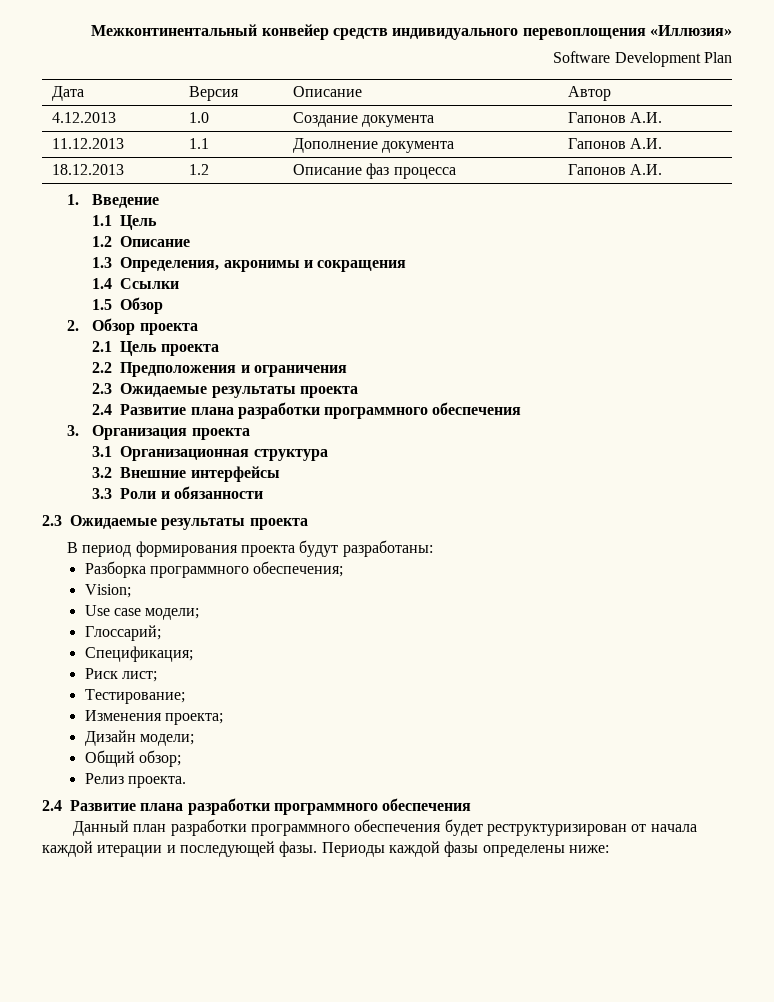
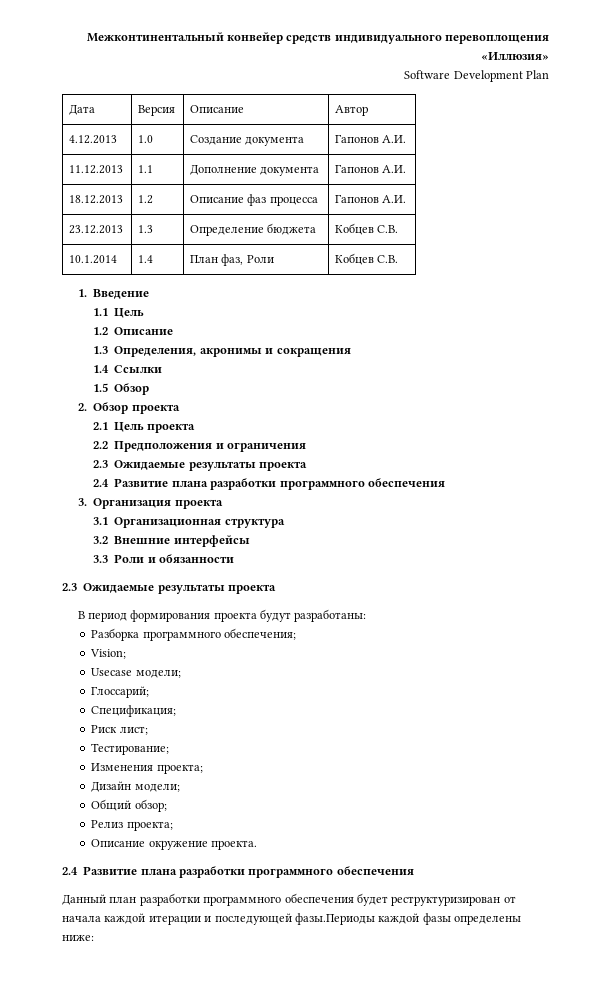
+ 23.12.2013 | 1.3 | Определение бюджета | Кобцев С.В.
+ 10.1.2014 | 1.4 | План фаз, Роли | Кобцев С.В.
- Use case модели;
+ Usecase модели;
- Релиз проекта.
+ Релиз проекта;
+ Описание окружение проекта.
- Данный план разработки программного обеспечения будет реструктуризирован от начала каждой итерации и последующей фазы. Периоды каждой фазы определены ниже:
+ Данный план разработки программного обеспечения будет реструктуризирован от начала каждой итерации и последующей фазы.Периоды каждой фазы определены ниже:

